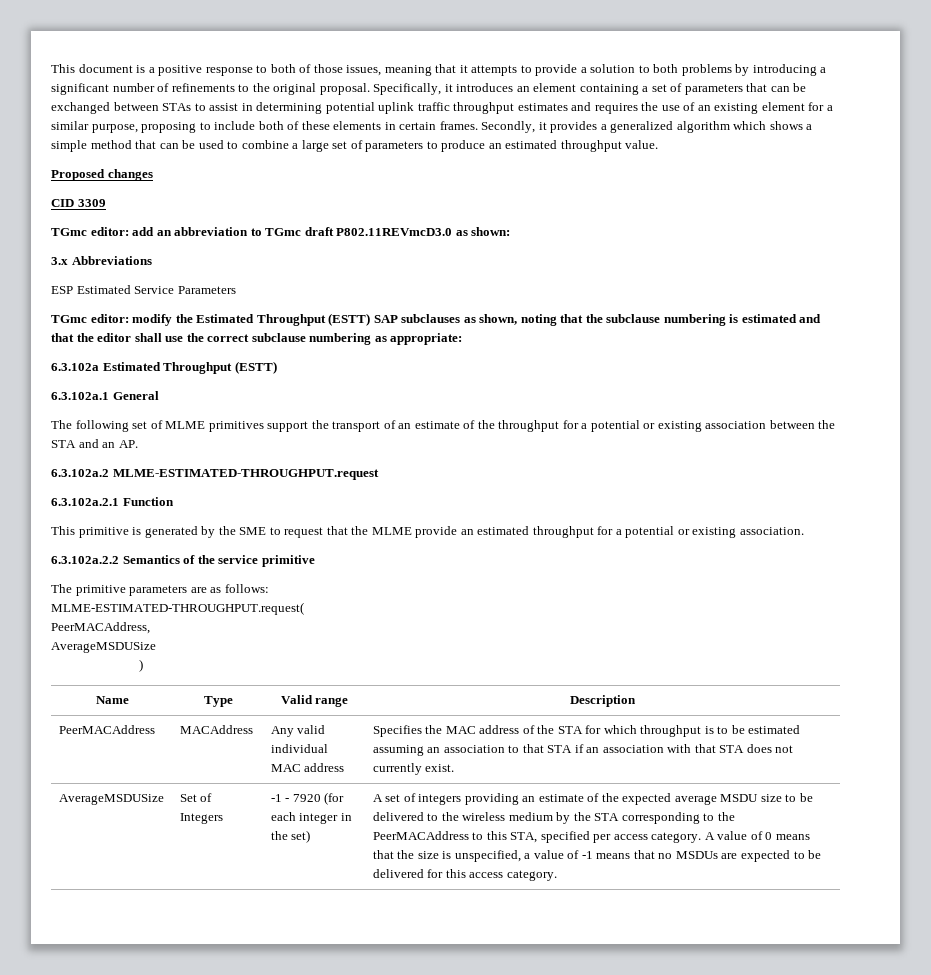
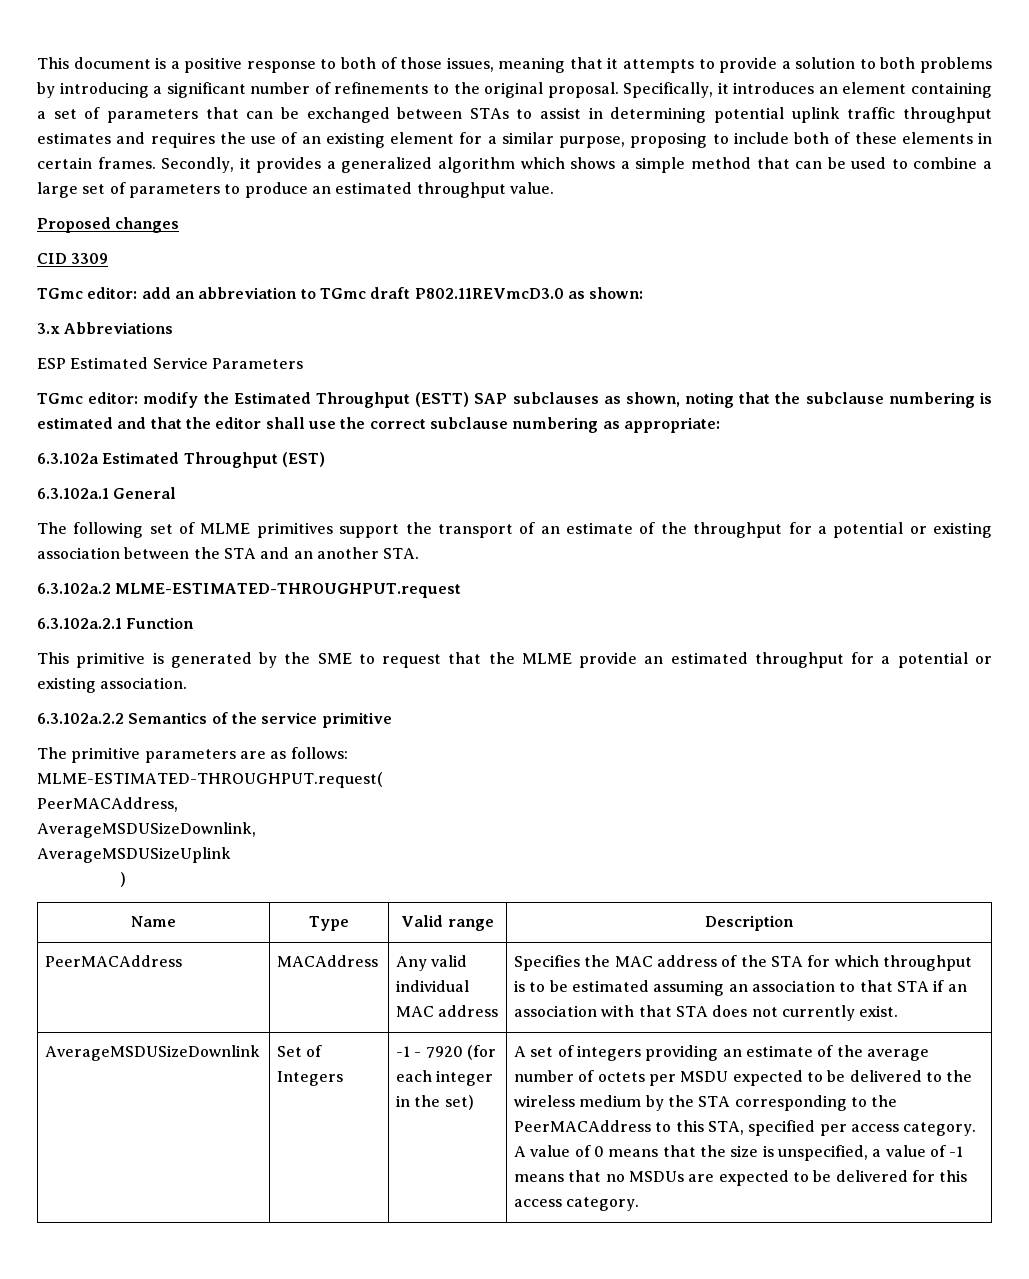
- 6.3.102a Estimated Throughput (ESTT)
+ 6.3.102a Estimated Throughput (EST)
- The following set of MLME primitives support the transport of an estimate of the throughput for a potential or existing association between the STA and an AP.
+ The following set of MLME primitives support the transport of an estimate of the throughput for a potential or existing association between the STA and an another STA.
  PeerMACAddress,
- AverageMSDUSize
+ AverageMSDUSizeDownlink,
+ AverageMSDUSizeUplink
  PeerMACAddress | MACAddress | Any valid individual MAC address | Specifies the MAC address of the STA for which throughput is to be estimated assuming an association to that STA if an association with that STA does not currently exist.
- AverageMSDUSize
+ AverageMSDUSizeDownlink
- A set of integers providing an estimate of the expected average MSDU size to be delivered to the wireless medium by the STA corresponding to the PeerMACAddress to this STA, specified per access category.
+ A set of integers providing an estimate of the average number of octets per MSDU expected to be delivered to the wireless medium by the STA corresponding to the PeerMACAddress to this STA, specified per access category.

